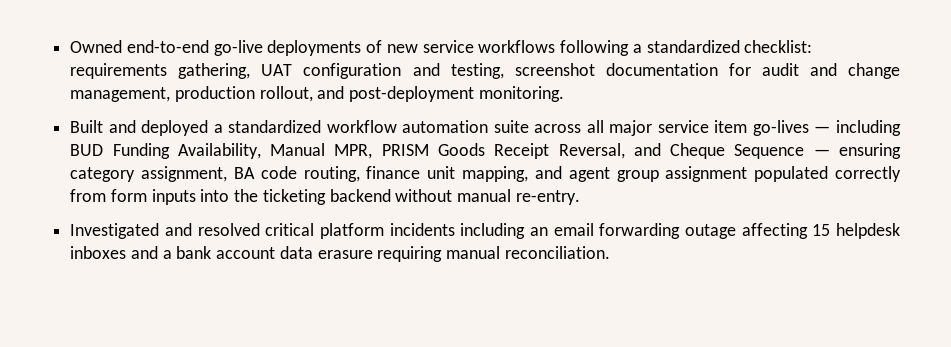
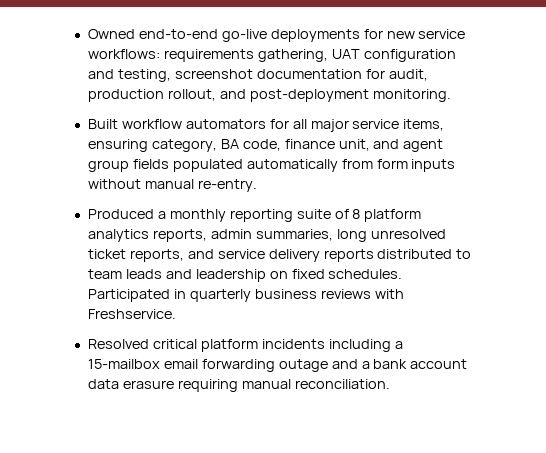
- Owned end-to-end go-live deployments of new service workflows following a standardized checklist: requirements gathering, UAT configuration and testing, screenshot documentation for audit and change management, production rollout, and post-deployment monitoring.
+ Owned end-to-end go-live deployments for new service workflows: requirements gathering, UAT configuration and testing, screenshot documentation for audit, production rollout, and post-deployment monitoring.
- Built and deployed a standardized workflow automation suite across all major service item go-lives — including BUD Funding Availability, Manual MPR, PRISM Goods Receipt Reversal, and Cheque Sequence — ensuring category assignment, BA code routing, finance unit mapping, and agent group assignment populated correctly from form inputs into the ticketing backend without manual re-entry.
- Investigated and resolved critical platform incidents including an email forwarding outage affecting 15 helpdesk inboxes and a bank account data erasure requiring manual reconciliation.
+ Built workflow automators for all major service items, ensuring category, BA code, finance unit, and agent group fields populated automatically from form inputs without manual re-entry.
+ Produced a monthly reporting suite of 8 platform analytics reports, admin summaries, long unresolved ticket reports, and service delivery reports distributed to team leads and leadership on fixed schedules. Participated in quarterly business reviews with Freshservice.
+ Resolved critical platform incidents including a 15-mailbox email forwarding outage and a bank account data erasure requiring manual reconciliation.

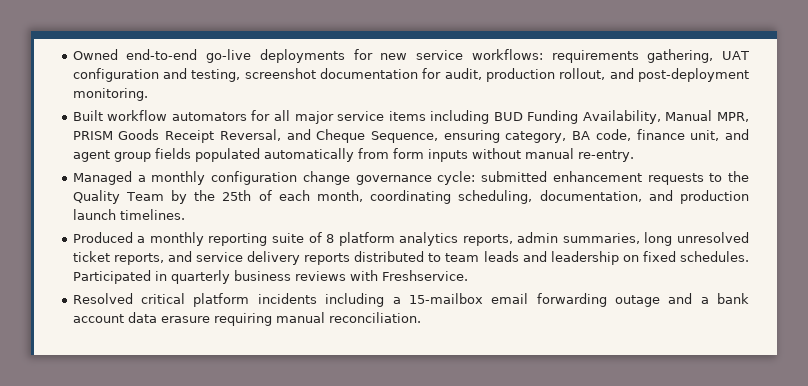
- Built workflow automators for all major service items, ensuring category, BA code, finance unit, and agent group fields populated automatically from form inputs without manual re-entry.
+ Built workflow automators for all major service items including BUD Funding Availability, Manual MPR, PRISM Goods Receipt Reversal, and Cheque Sequence, ensuring category, BA code, finance unit, and agent group fields populated automatically from form inputs without manual re-entry.
+ Managed a monthly configuration change governance cycle: submitted enhancement requests to the Quality Team by the 25th of each month, coordinating scheduling, documentation, and production launch timelines.

